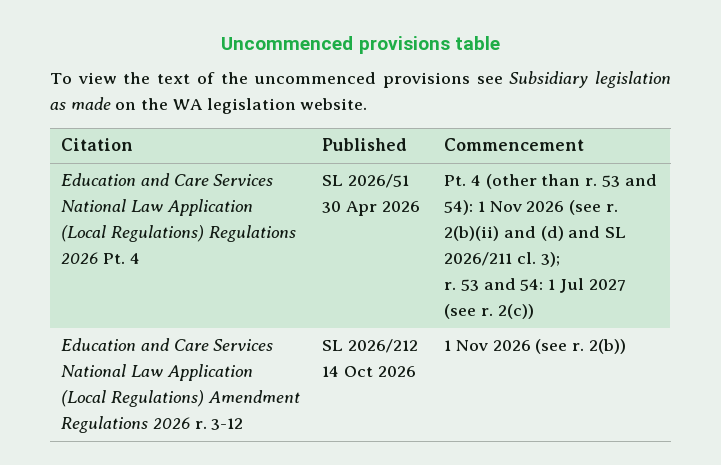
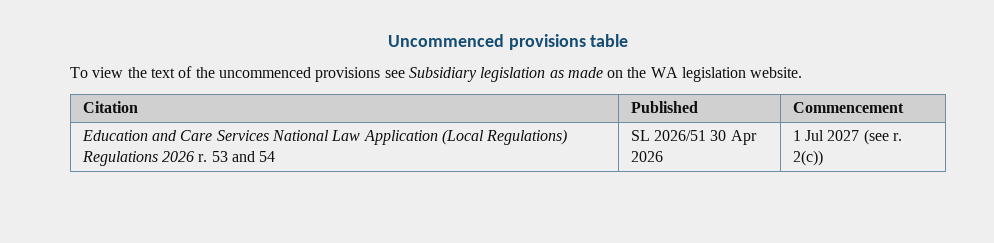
- Education and Care Services National Law Application (Local Regulations) Regulations 2026 Pt. 4
+ Education and Care Services National Law Application (Local Regulations) Regulations 2026 r. 53 and 54
- Pt. 4 (other than r. 53 and 54): 1 Nov 2026 (see r. 2(b)(ii) and (d) and SL 2026/211 cl. 3);
- r. 53 and 54: 1 Jul 2027 (see r.
+ 1 Jul 2027 (see r.
- Education and Care Services National Law Application (Local Regulations) Amendment Regulations 2026 r. 3-12 | SL 2026/212 14 Oct 2026 | 1 Nov 2026 (see r. 2(b))

